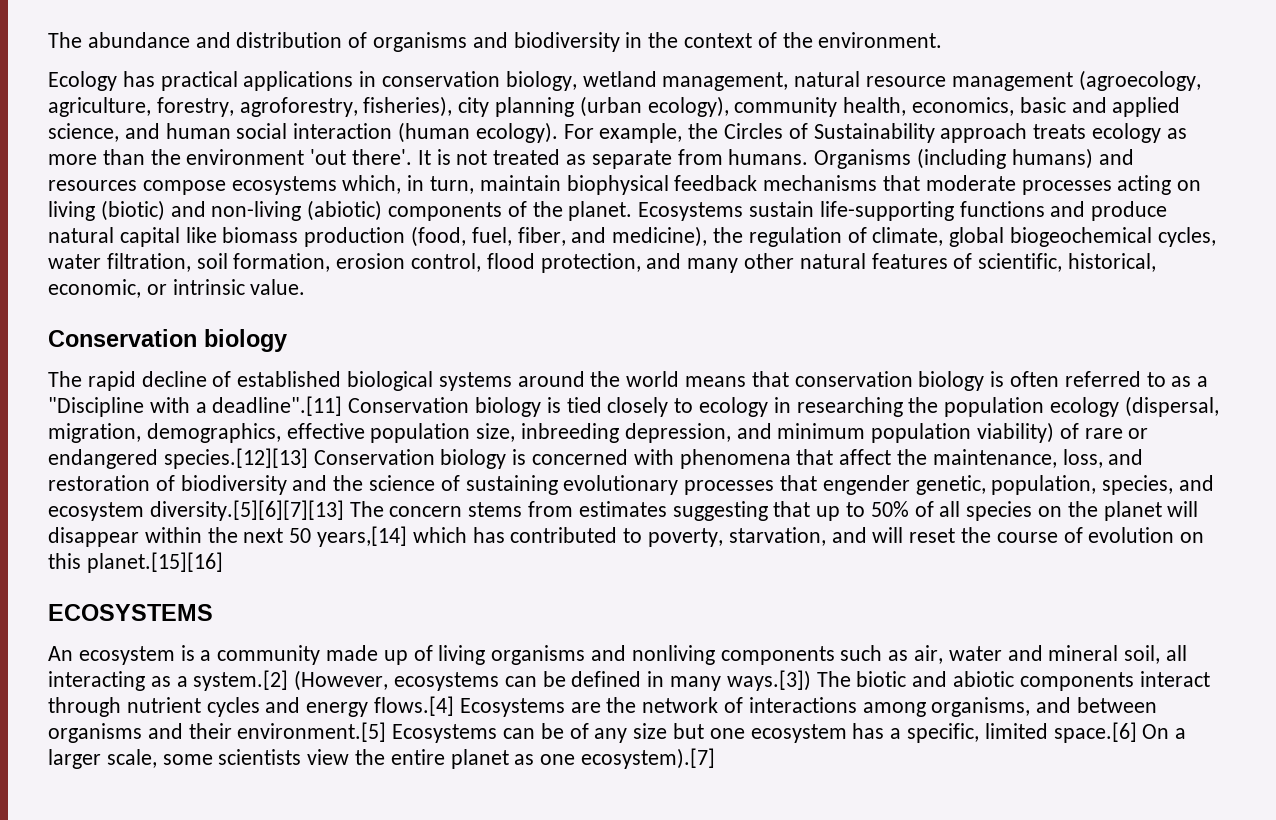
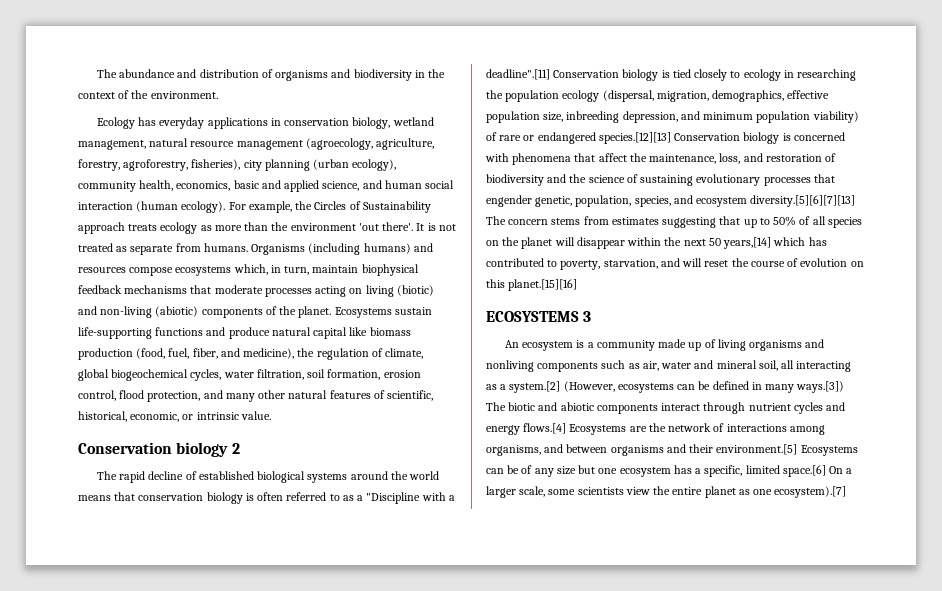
- Ecology has practical applications in conservation biology, wetland management, natural resource management (agroecology, agriculture, forestry, agroforestry, fisheries), city planning (urban ecology), community health, economics, basic and applied science, and human social interaction (human ecology).
+ Ecology has everyday applications in conservation biology, wetland management, natural resource management (agroecology, agriculture, forestry, agroforestry, fisheries), city planning (urban ecology), community health, economics, basic and applied science, and human social interaction (human ecology).
  Ecosystems sustain life-supporting functions and produce natural capital like biomass production (food, fuel, fiber, and medicine), the regulation of climate, global biogeochemical cycles, water filtration, soil formation, erosion control, flood protection, and many other natural features of scientific, historical, economic, or intrinsic value.
- Conservation biology
+ Conservation biology 2
- ECOSYSTEMS
+ ECOSYSTEMS 3

